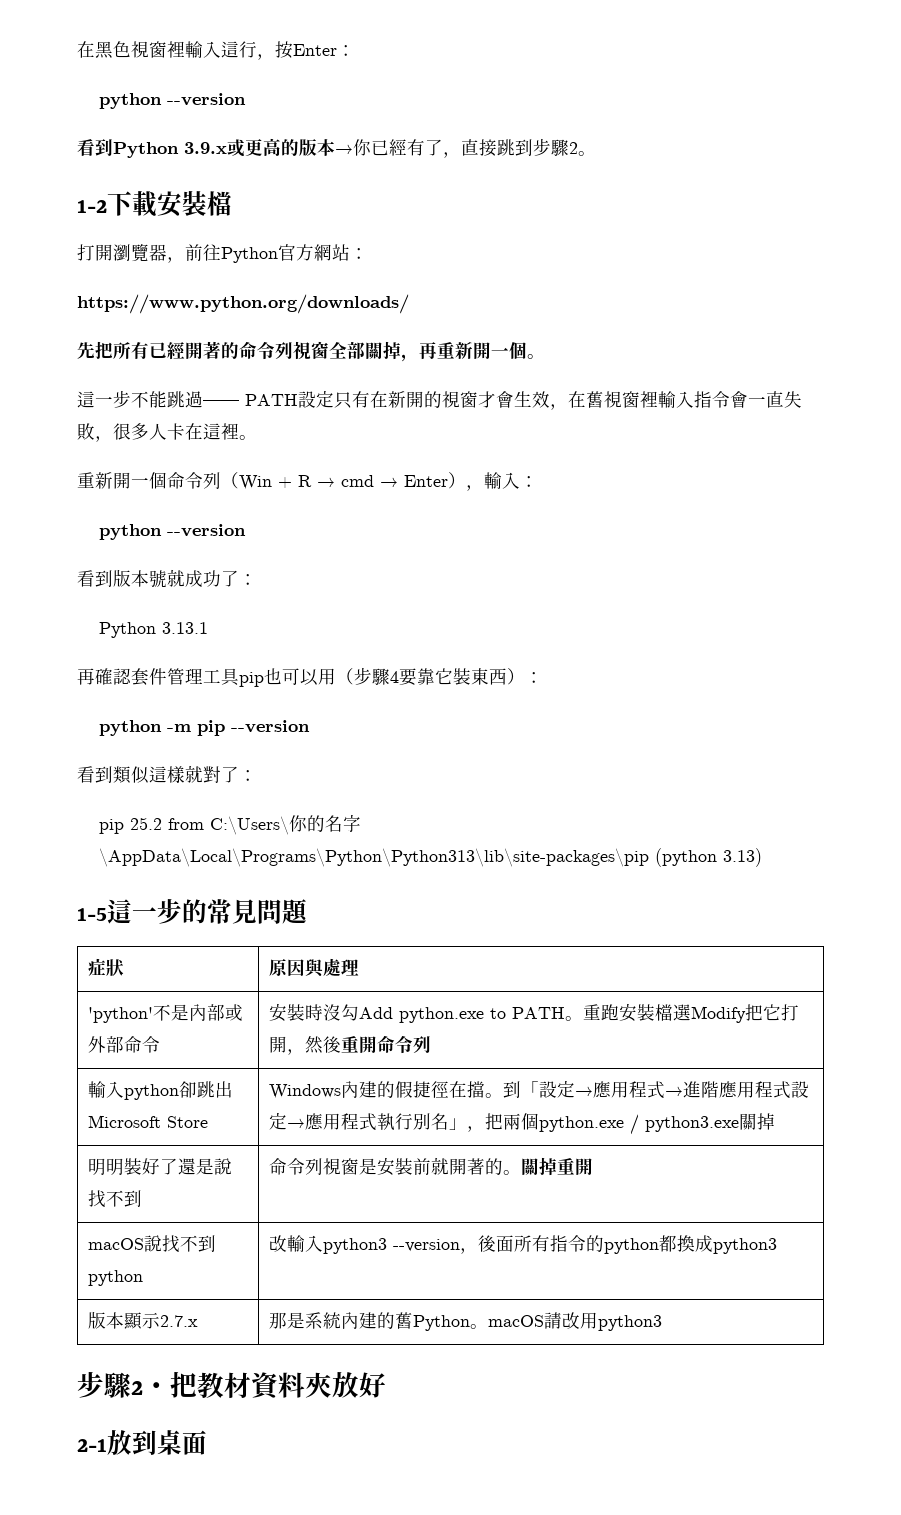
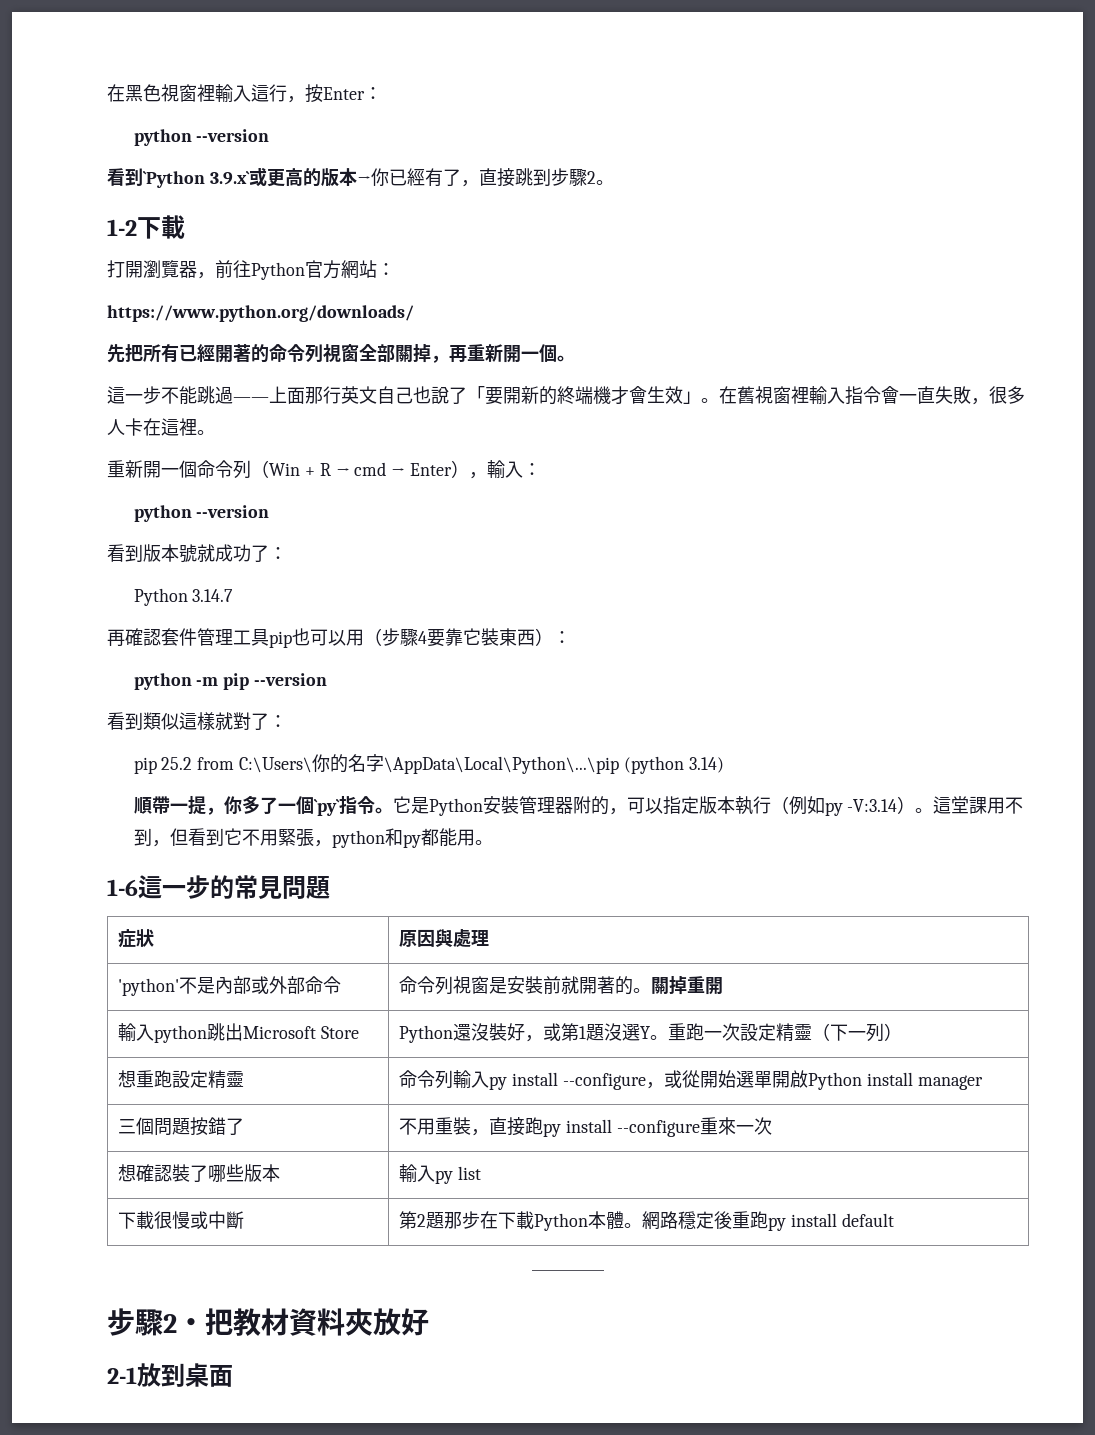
- 看到Python 3.9.x或更高的版本→你已經有了，直接跳到步驟2。
+ 看到`Python 3.9.x`或更高的版本→你已經有了，直接跳到步驟2。
- 1-2下載安裝檔
+ 1-2下載
- 這一步不能跳過—— PATH設定只有在新開的視窗才會生效，在舊視窗裡輸入指令會一直失敗，很多人卡在這裡。
+ 這一步不能跳過——上面那行英文自己也說了「要開新的終端機才會生效」。在舊視窗裡輸入指令會一直失敗，很多人卡在這裡。
- Python 3.13.1
+ Python 3.14.7
- pip 25.2 from C:\Users\你的名字\AppData\Local\Programs\Python\Python313\lib\site-packages\pip (python 3.13)
- 1-5這一步的常見問題
+ pip 25.2 from C:\Users\你的名字\AppData\Local\Python\...\pip (python 3.14)
+ 順帶一提，你多了一個`py`指令。它是Python安裝管理器附的，可以指定版本執行（例如py -V:3.14）。這堂課用不到，但看到它不用緊張，python和py都能用。
+ 1-6這一步的常見問題
- 'python'不是內部或外部命令 | 安裝時沒勾Add python.exe to PATH。重跑安裝檔選Modify把它打開，然後重開命令列
- 輸入python卻跳出Microsoft Store | Windows內建的假捷徑在擋。到「設定→應用程式→進階應用程式設定→應用程式執行別名」，把兩個python.exe / python3.exe關掉
- 明明裝好了還是說找不到 | 命令列視窗是安裝前就開著的。關掉重開
+ 'python'不是內部或外部命令 | 命令列視窗是安裝前就開著的。關掉重開
- macOS說找不到python | 改輸入python3 --version，後面所有指令的python都換成python3
- 版本顯示2.7.x | 那是系統內建的舊Python。macOS請改用python3
+ 輸入python跳出Microsoft Store | Python還沒裝好，或第1題沒選Y。重跑一次設定精靈（下一列）
+ 想重跑設定精靈 | 命令列輸入py install --configure，或從開始選單開啟Python install manager
+ 三個問題按錯了 | 不用重裝，直接跑py install --configure重來一次
+ 想確認裝了哪些版本 | 輸入py list
+ 下載很慢或中斷 | 第2題那步在下載Python本體。網路穩定後重跑py install default
+ ────

